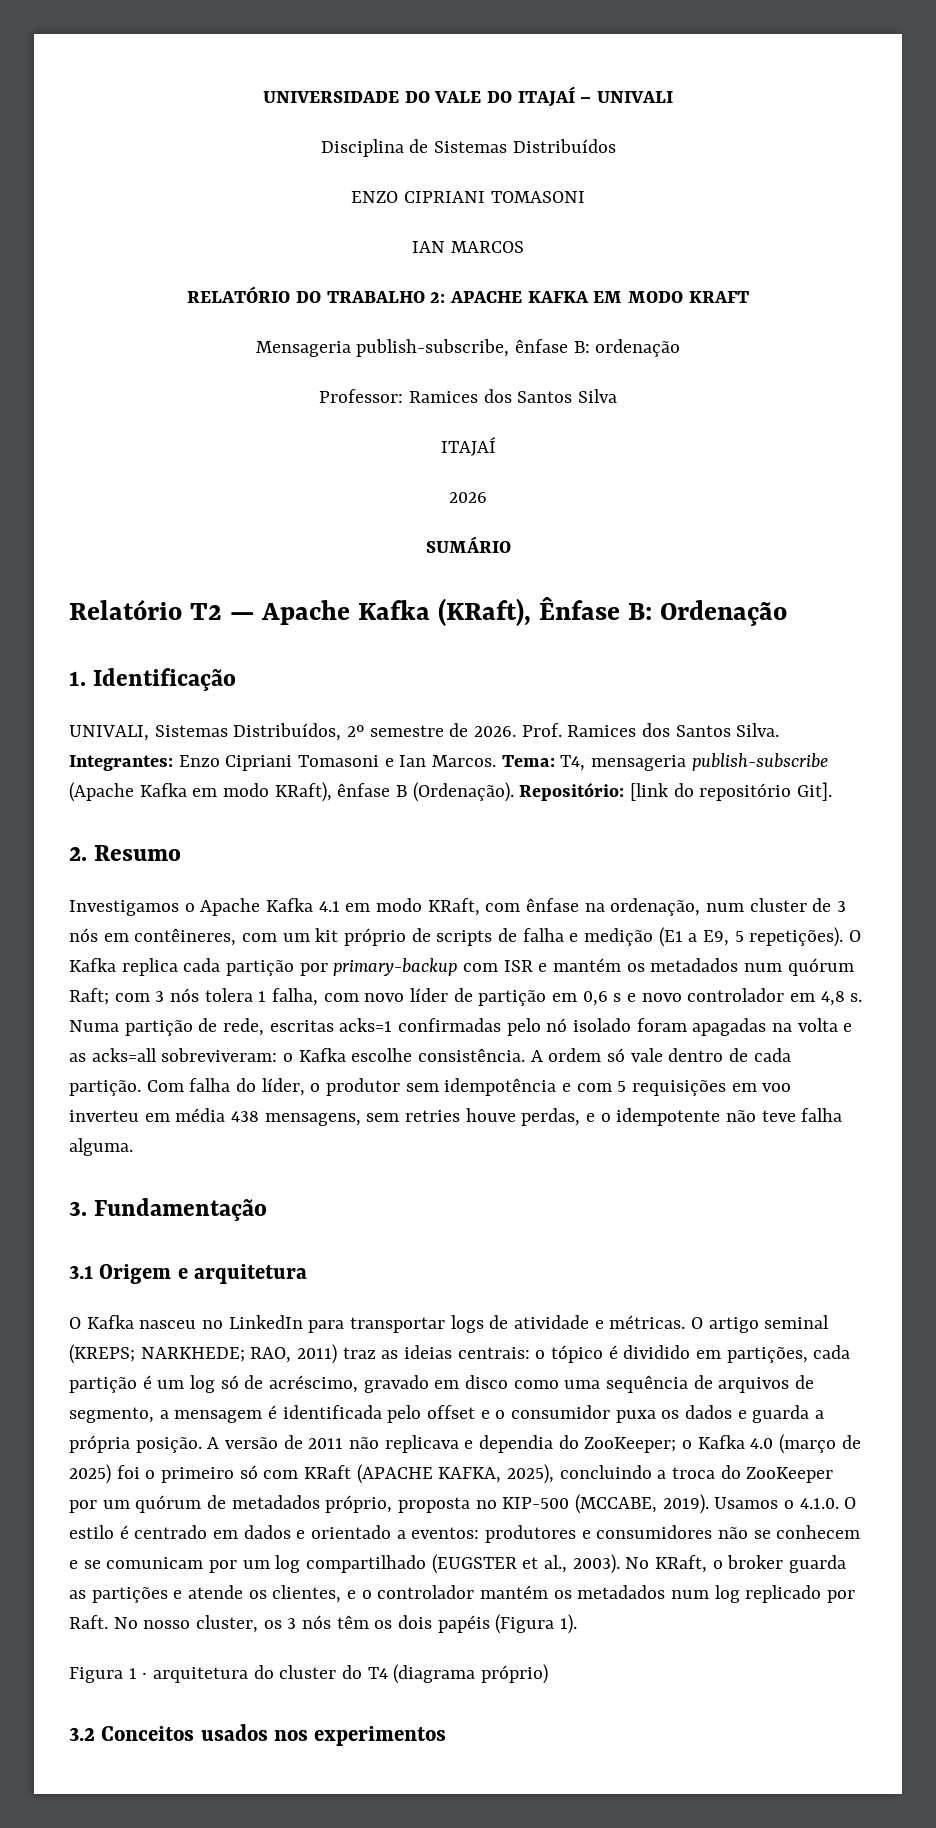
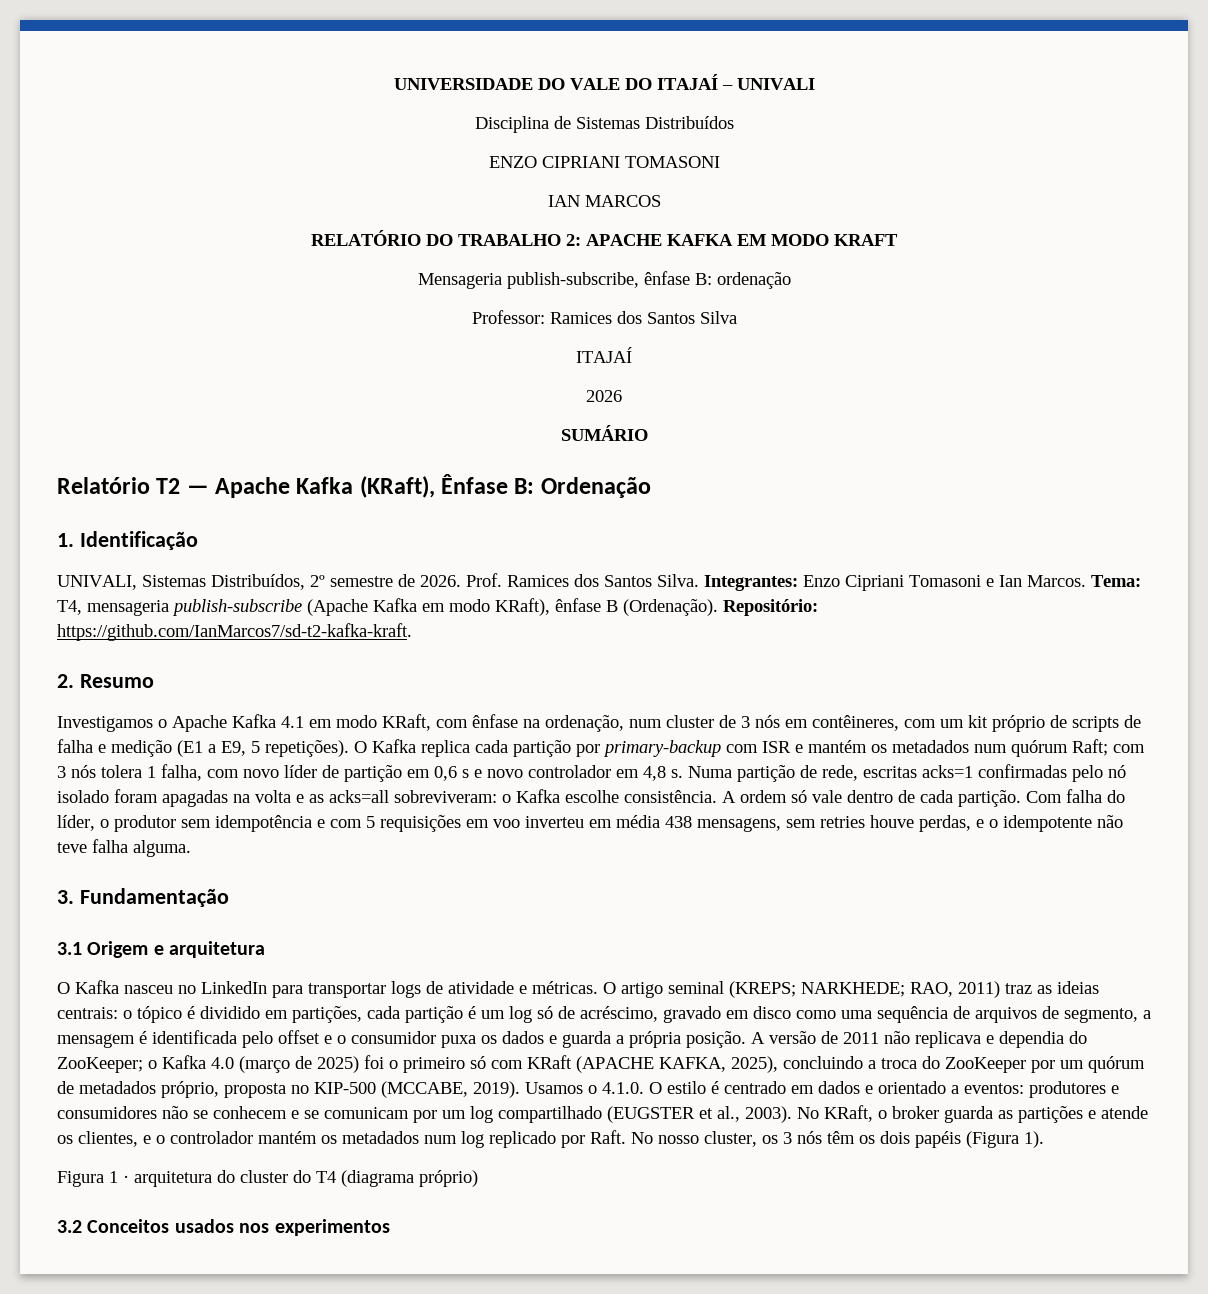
- Repositório: [link do repositório Git].
+ Repositório: https://github.com/IanMarcos7/sd-t2-kafka-kraft.

